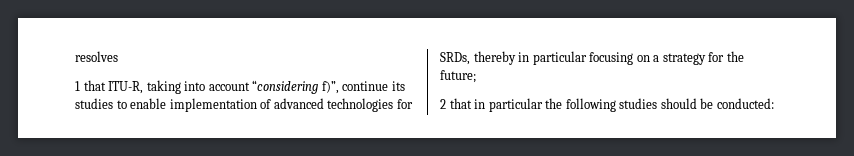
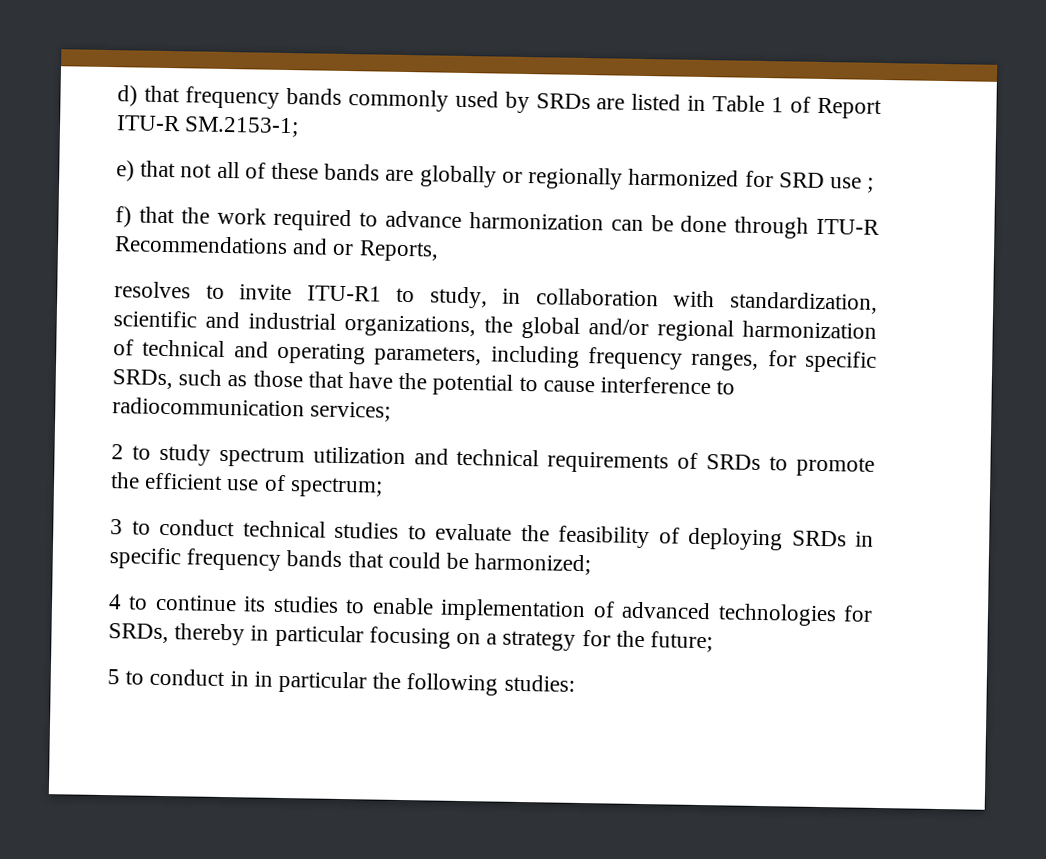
- resolves
- 1 that ITU-R, taking into account “considering f)”, continue its studies to enable implementation of advanced technologies for SRDs, thereby in particular focusing on a strategy for the future;
+ d) that frequency bands commonly used by SRDs are listed in Table 1 of Report ITU-R SM.2153-1;
+ e) that not all of these bands are globally or regionally harmonized for SRD use ;
+ f) that the work required to advance harmonization can be done through ITU-R Recommendations and or Reports,
+ resolves to invite ITU-R1 to study, in collaboration with standardization, scientific and industrial organizations, the global and/or regional harmonization of technical and operating parameters, including frequency ranges, for specific SRDs, such as those that have the potential to cause interference to radiocommunication services;
+ 2 to study spectrum utilization and technical requirements of SRDs to promote the efficient use of spectrum;
+ 3 to conduct technical studies to evaluate the feasibility of deploying SRDs in specific frequency bands that could be harmonized;
+ 4 to continue its studies to enable implementation of advanced technologies for SRDs, thereby in particular focusing on a strategy for the future;
- 2 that in particular the following studies should be conducted:
+ 5 to conduct in in particular the following studies:

